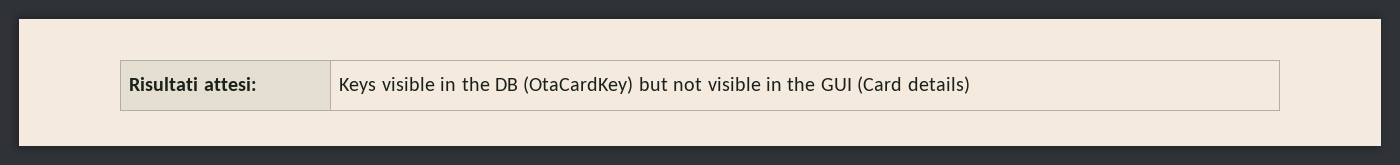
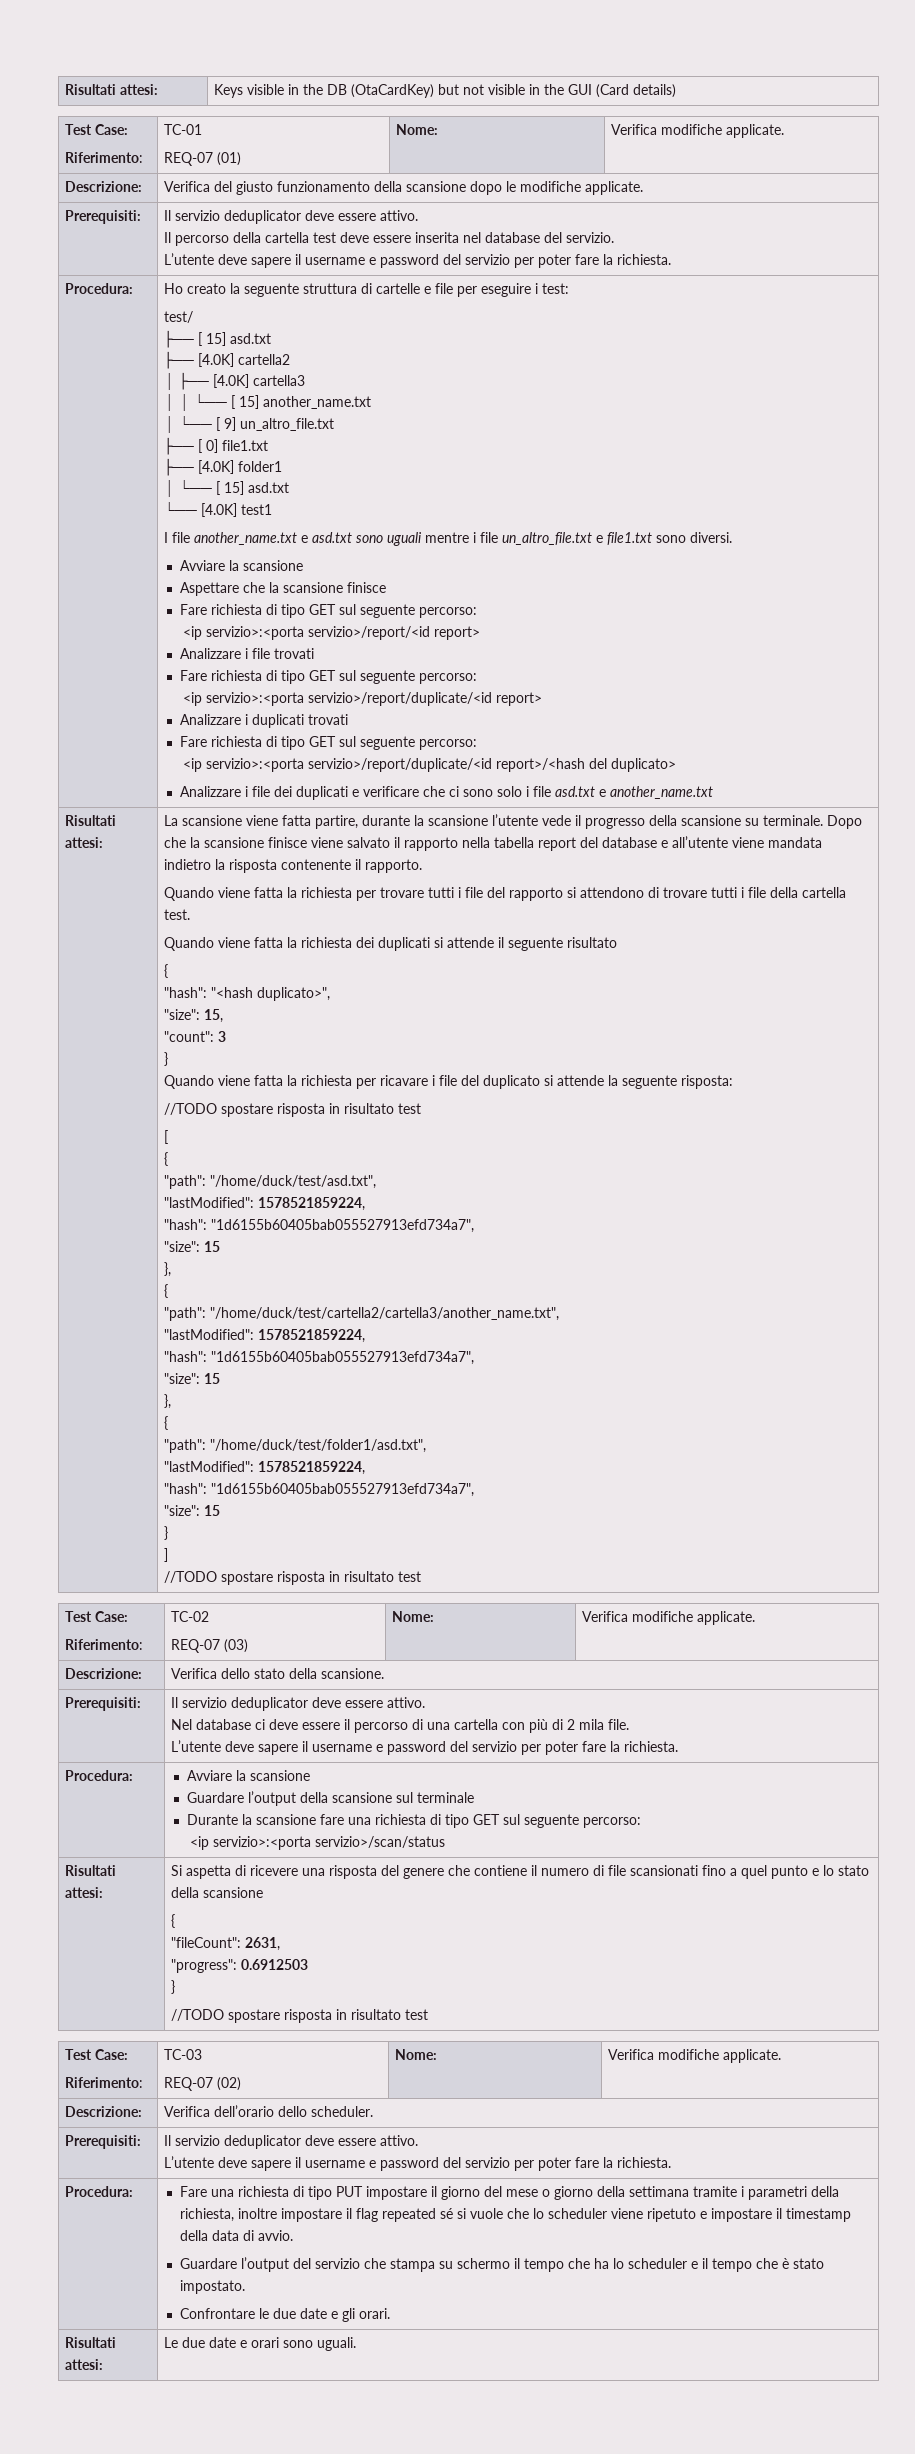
  Risultati attesi: | Keys visible in the DB (OtaCardKey) but not visible in the GUI (Card details)
+ Test Case:
+ Riferimento: | TC-01
+ REQ-07 (01) | Nome: | Verifica modifiche applicate.
+ Descrizione: | Verifica del giusto funzionamento della scansione dopo le modifiche applicate.
+ Prerequisiti: | Il servizio deduplicator deve essere attivo.
+ Il percorso della cartella test deve essere inserita nel database del servizio.
+ L’utente deve sapere il username e password del servizio per poter fare la richiesta.
+ Procedura: | Ho creato la seguente struttura di cartelle e file per eseguire i test:
+ test/
+ ├── [ 15] asd.txt
+ ├── [4.0K] cartella2
+ │ ├── [4.0K] cartella3
+ │ │ └── [ 15] another_name.txt
+ │ └── [ 9] un_altro_file.txt
+ ├── [ 0] file1.txt
+ ├── [4.0K] folder1
+ │ └── [ 15] asd.txt
+ └── [4.0K] test1
+ I file another_name.txt e asd.txt sono uguali mentre i file un_altro_file.txt e file1.txt sono diversi.
+ Avviare la scansione
+ Aspettare che la scansione finisce
+ Fare richiesta di tipo GET sul seguente percorso:
+ <ip servizio>:<porta servizio>/report/<id report>
+ Analizzare i file trovati
+ Fare richiesta di tipo GET sul seguente percorso:
+ <ip servizio>:<porta servizio>/report/duplicate/<id report>
+ Analizzare i duplicati trovati
+ Fare richiesta di tipo GET sul seguente percorso:
+ <ip servizio>:<porta servizio>/report/duplicate/<id report>/<hash del duplicato>
+ Analizzare i file dei duplicati e verificare che ci sono solo i file asd.txt e another_name.txt
+ Risultati attesi: | La scansione viene fatta partire, durante la scansione l’utente vede il progresso della scansione su terminale. Dopo che la scansione finisce viene salvato il rapporto nella tabella report del database e all’utente viene mandata indietro la risposta contenente il rapporto.
+ Quando viene fatta la richiesta per trovare tutti i file del rapporto si attendono di trovare tutti i file della cartella test.
+ Quando viene fatta la richiesta dei duplicati si attende il seguente risultato
+ {
+ "hash": "<hash duplicato>",
+ "size": 15,
+ "count": 3
+ }
+ Quando viene fatta la richiesta per ricavare i file del duplicato si attende la seguente risposta:
+ //TODO spostare risposta in risultato test
+ [
+ {
+ "path": "/home/duck/test/asd.txt",
+ "lastModified": 1578521859224,
+ "hash": "1d6155b60405bab055527913efd734a7",
+ "size": 15
+ },
+ {
+ "path": "/home/duck/test/cartella2/cartella3/another_name.txt",
+ "lastModified": 1578521859224,
+ "hash": "1d6155b60405bab055527913efd734a7",
+ "size": 15
+ },
+ {
+ "path": "/home/duck/test/folder1/asd.txt",
+ "lastModified": 1578521859224,
+ "hash": "1d6155b60405bab055527913efd734a7",
+ "size": 15
+ }
+ ]
+ //TODO spostare risposta in risultato test
+ Test Case:
+ Riferimento: | TC-02
+ REQ-07 (03) | Nome: | Verifica modifiche applicate.
+ Descrizione: | Verifica dello stato della scansione.
+ Prerequisiti: | Il servizio deduplicator deve essere attivo.
+ Nel database ci deve essere il percorso di una cartella con più di 2 mila file.
+ L’utente deve sapere il username e password del servizio per poter fare la richiesta.
+ Procedura: | Avviare la scansione
+ Guardare l’output della scansione sul terminale
+ Durante la scansione fare una richiesta di tipo GET sul seguente percorso:
+ <ip servizio>:<porta servizio>/scan/status
+ Risultati attesi: | Si aspetta di ricevere una risposta del genere che contiene il numero di file scansionati fino a quel punto e lo stato della scansione
+ {
+ "fileCount": 2631,
+ "progress": 0.6912503
+ }
+ //TODO spostare risposta in risultato test
+ Test Case:
+ Riferimento: | TC-03
+ REQ-07 (02) | Nome: | Verifica modifiche applicate.
+ Descrizione: | Verifica dell’orario dello scheduler.
+ Prerequisiti: | Il servizio deduplicator deve essere attivo.
+ L’utente deve sapere il username e password del servizio per poter fare la richiesta.
+ Procedura: | Fare una richiesta di tipo PUT impostare il giorno del mese o giorno della settimana tramite i parametri della richiesta, inoltre impostare il flag repeated sé si vuole che lo scheduler viene ripetuto e impostare il timestamp della data di avvio.
+ Guardare l’output del servizio che stampa su schermo il tempo che ha lo scheduler e il tempo che è stato impostato.
+ Confrontare le due date e gli orari.
+ Risultati attesi: | Le due date e orari sono uguali.

